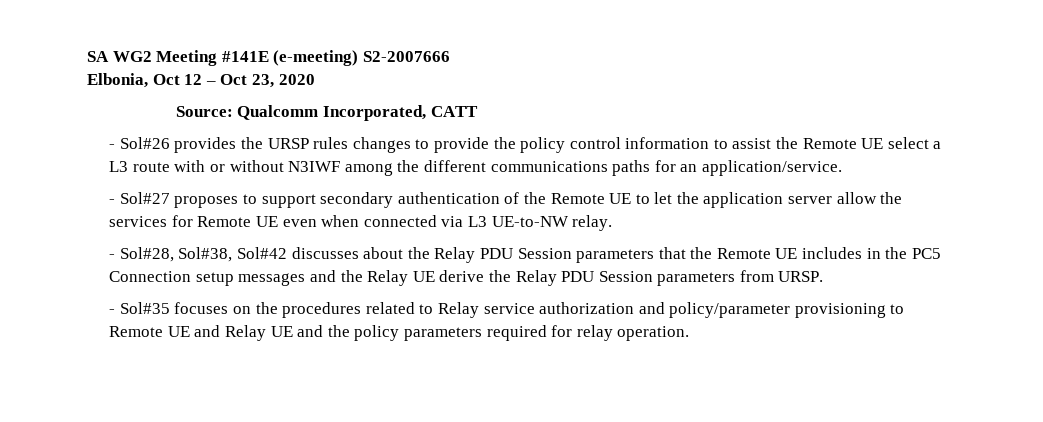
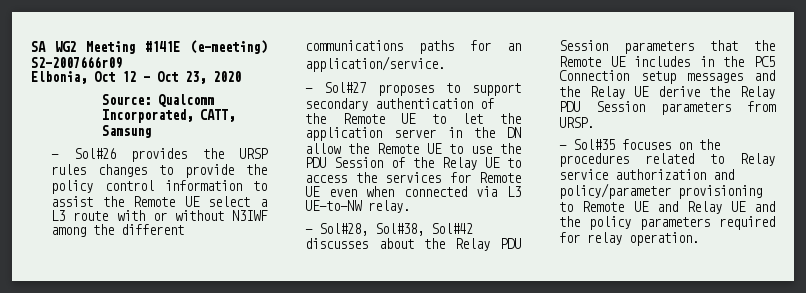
- SA WG2 Meeting #141E (e-meeting) S2-2007666
+ SA WG2 Meeting #141E (e-meeting) S2-2007666r09
- Source: Qualcomm Incorporated, CATT
+ Source: Qualcomm Incorporated, CATT, Samsung
- - Sol#27 proposes to support secondary authentication of the Remote UE to let the application server allow the services for Remote UE even when connected via L3 UE-to-NW relay.
+ - Sol#27 proposes to support secondary authentication of the Remote UE to let the application server in the DN allow the Remote UE to use the PDU Session of the Relay UE to access the services for Remote UE even when connected via L3 UE-to-NW relay.

